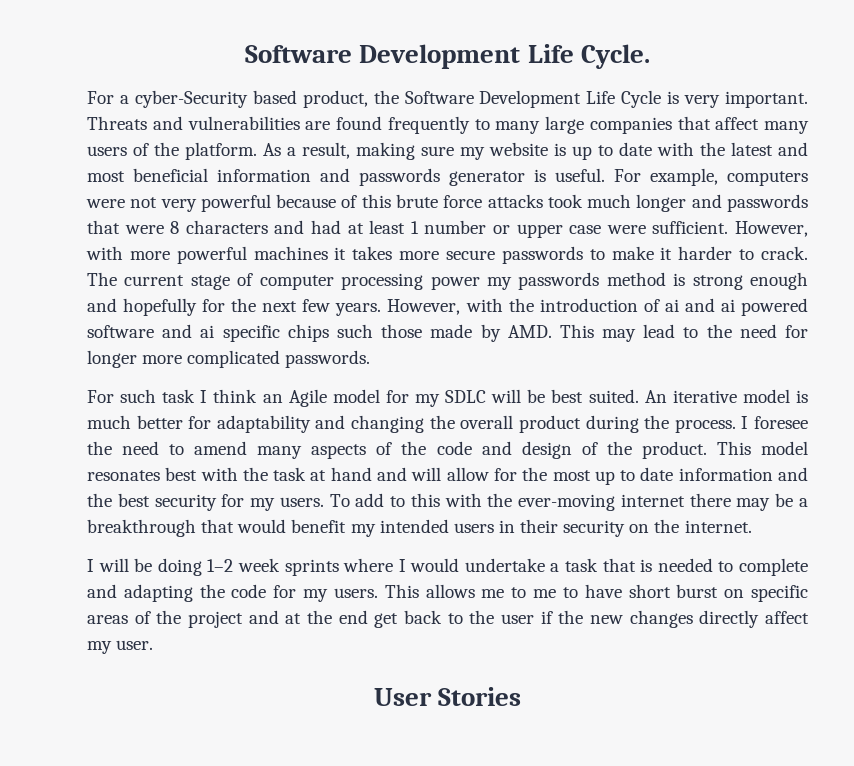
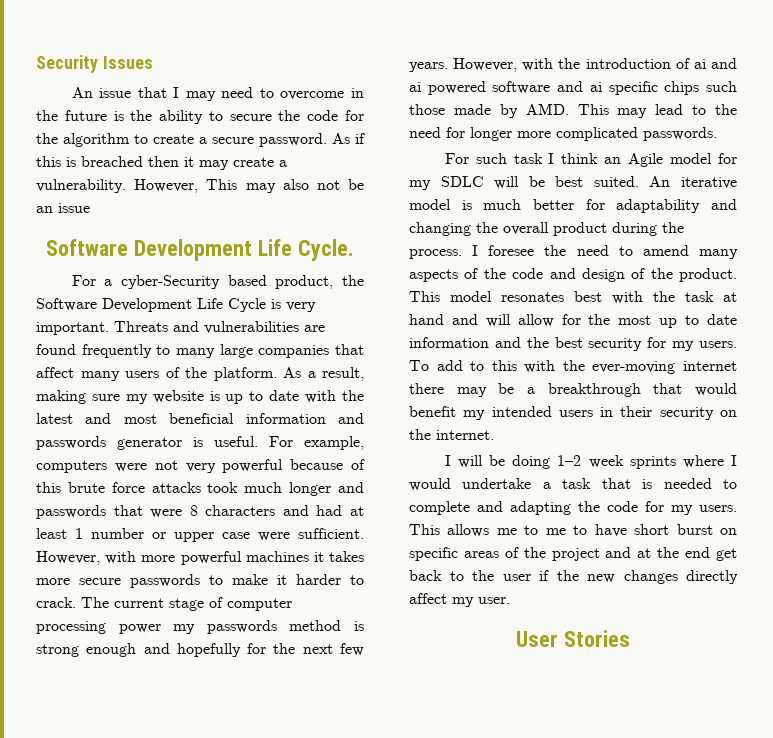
+ Security Issues
+ An issue that I may need to overcome in the future is the ability to secure the code for the algorithm to create a secure password. As if this is breached then it may create a vulnerability. However, This may also not be an issue

